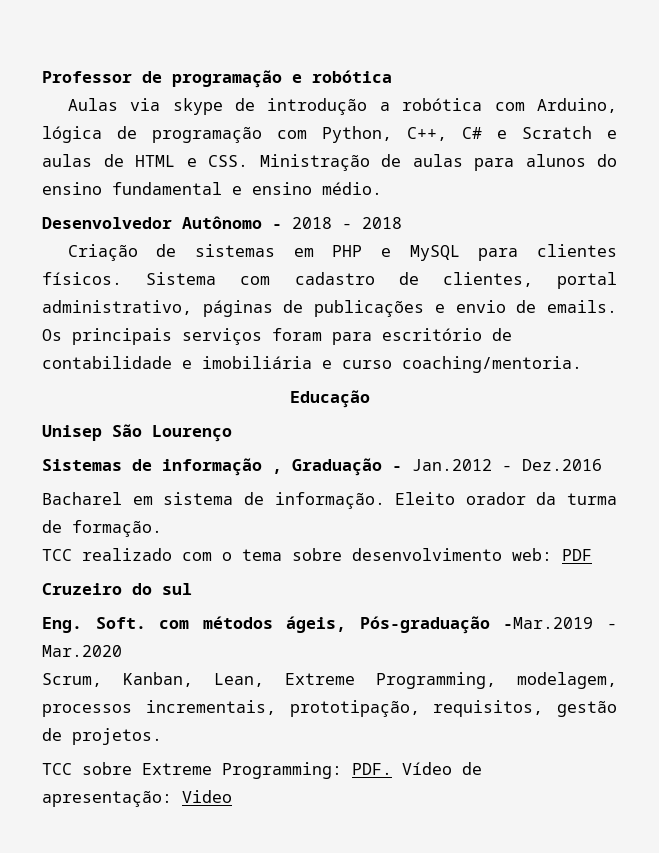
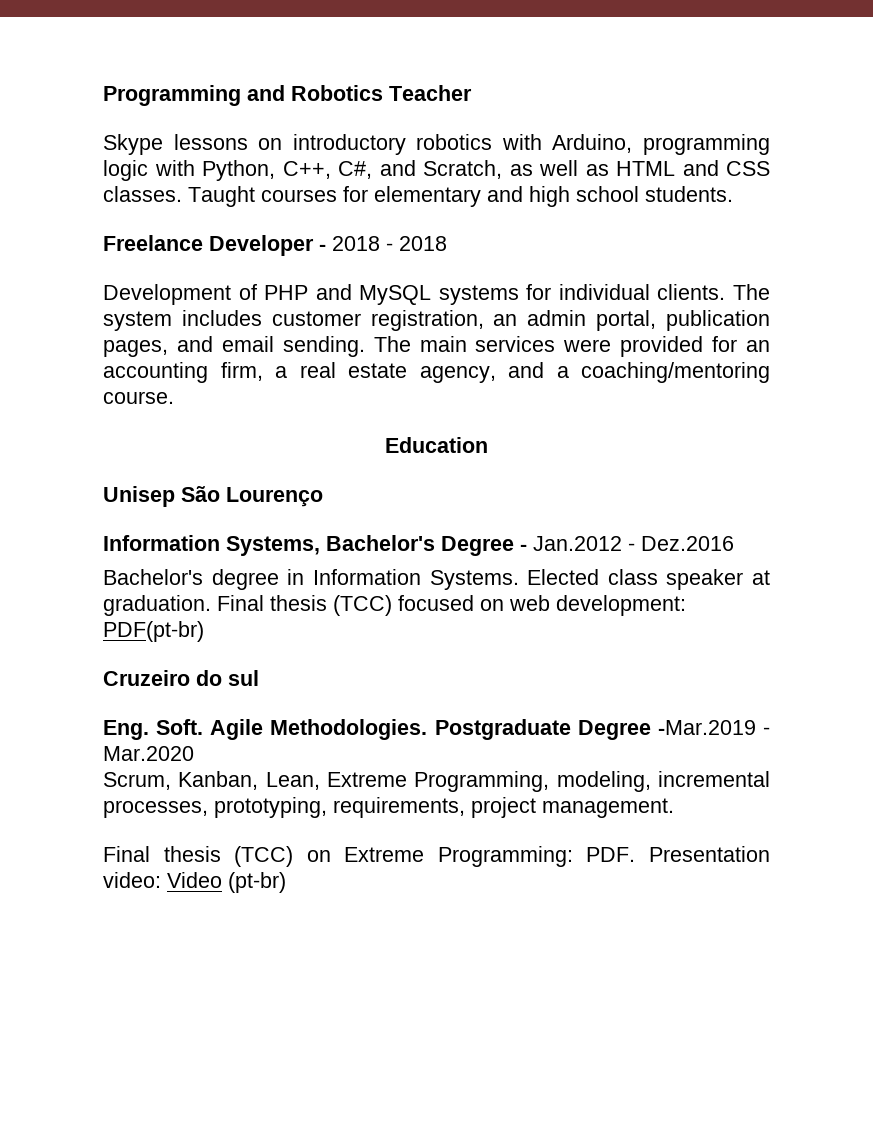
- Professor de programação e robótica
- Aulas via skype de introdução a robótica com Arduino, lógica de programação com Python, C++, C# e Scratch e aulas de HTML e CSS. Ministração de aulas para alunos do ensino fundamental e ensino médio.
- Desenvolvedor Autônomo - 2018 - 2018
- Criação de sistemas em PHP e MySQL para clientes físicos. Sistema com cadastro de clientes, portal administrativo, páginas de publicações e envio de emails. Os principais serviços foram para escritório de contabilidade e imobiliária e curso coaching/mentoria.
- Educação
+ Programming and Robotics Teacher
+ Skype lessons on introductory robotics with Arduino, programming logic with Python, C++, C#, and Scratch, as well as HTML and CSS classes. Taught courses for elementary and high school students.
+ Freelance Developer - 2018 - 2018
+ Development of PHP and MySQL systems for individual clients. The system includes customer registration, an admin portal, publication pages, and email sending. The main services were provided for an accounting firm, a real estate agency, and a coaching/mentoring course.
+ Education
  Unisep São Lourenço
- Sistemas de informação , Graduação - Jan.2012 - Dez.2016
- Bacharel em sistema de informação. Eleito orador da turma de formação.
- TCC realizado com o tema sobre desenvolvimento web: PDF
+ Information Systems, Bachelor's Degree - Jan.2012 - Dez.2016
+ Bachelor's degree in Information Systems. Elected class speaker at graduation. Final thesis (TCC) focused on web development: PDF(pt-br)
- Eng. Soft. com métodos ágeis, Pós-graduação -Mar.2019 - Mar.2020
+ Eng. Soft. Agile Methodologies. Postgraduate Degree -Mar.2019 - Mar.2020
- Scrum, Kanban, Lean, Extreme Programming, modelagem, processos incrementais, prototipação, requisitos, gestão de projetos.
- TCC sobre Extreme Programming: PDF. Vídeo de apresentação: Video
+ Scrum, Kanban, Lean, Extreme Programming, modeling, incremental processes, prototyping, requirements, project management.
+ Final thesis (TCC) on Extreme Programming: PDF. Presentation video: Video (pt-br)

